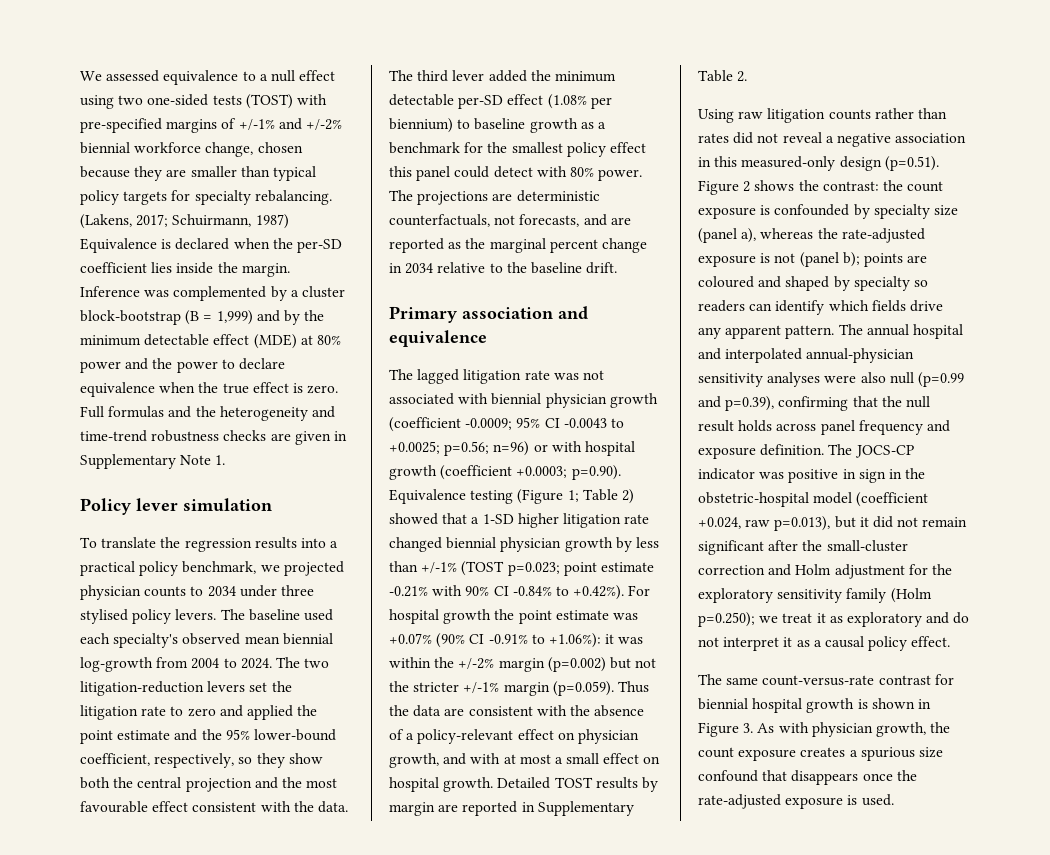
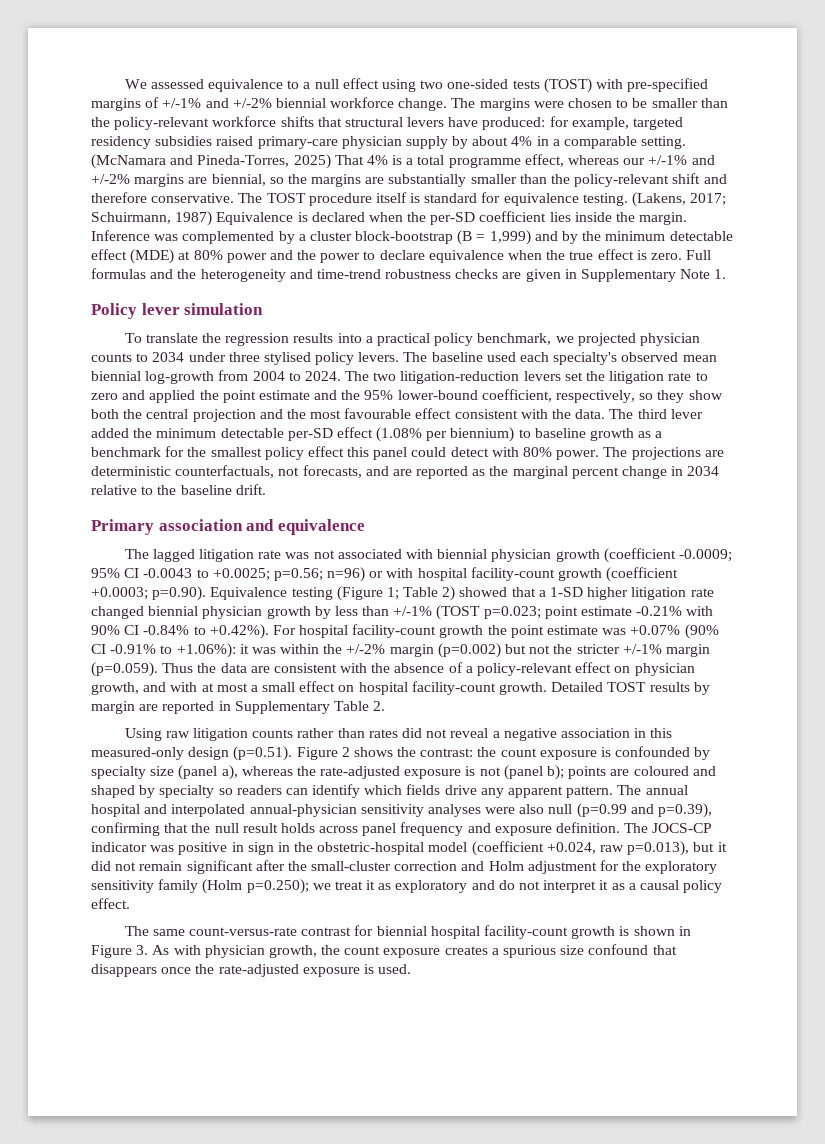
- We assessed equivalence to a null effect using two one-sided tests (TOST) with pre-specified margins of +/-1% and +/-2% biennial workforce change, chosen because they are smaller than typical policy targets for specialty rebalancing.
+ We assessed equivalence to a null effect using two one-sided tests (TOST) with pre-specified margins of +/-1% and +/-2% biennial workforce change. The margins were chosen to be smaller than the policy-relevant workforce shifts that structural levers have produced: for example, targeted residency subsidies raised primary-care physician supply by about 4% in a comparable setting. (McNamara and Pineda-Torres, 2025) That 4% is a total programme effect, whereas our +/-1% and +/-2% margins are biennial, so the margins are substantially smaller than the policy-relevant shift and therefore conservative. The TOST procedure itself is standard for equivalence testing.
- n=96) or with hospital growth (coefficient +0.0003;
+ n=96) or with hospital facility-count growth (coefficient +0.0003;
- point estimate -0.21% with 90% CI -0.84% to +0.42%). For hospital growth the point estimate was +0.07% (90% CI -0.91% to +1.06%):
+ point estimate -0.21% with 90% CI -0.84% to +0.42%). For hospital facility-count growth the point estimate was +0.07% (90% CI -0.91% to +1.06%):
- it was within the +/-2% margin (p=0.002) but not the stricter +/-1% margin (p=0.059). Thus the data are consistent with the absence of a policy-relevant effect on physician growth, and with at most a small effect on hospital growth.
+ it was within the +/-2% margin (p=0.002) but not the stricter +/-1% margin (p=0.059). Thus the data are consistent with the absence of a policy-relevant effect on physician growth, and with at most a small effect on hospital facility-count growth.
- The same count-versus-rate contrast for biennial hospital growth is shown in Figure 3. As with physician growth, the count exposure creates a spurious size confound that disappears once the rate-adjusted exposure is used.
+ The same count-versus-rate contrast for biennial hospital facility-count growth is shown in Figure 3. As with physician growth, the count exposure creates a spurious size confound that disappears once the rate-adjusted exposure is used.

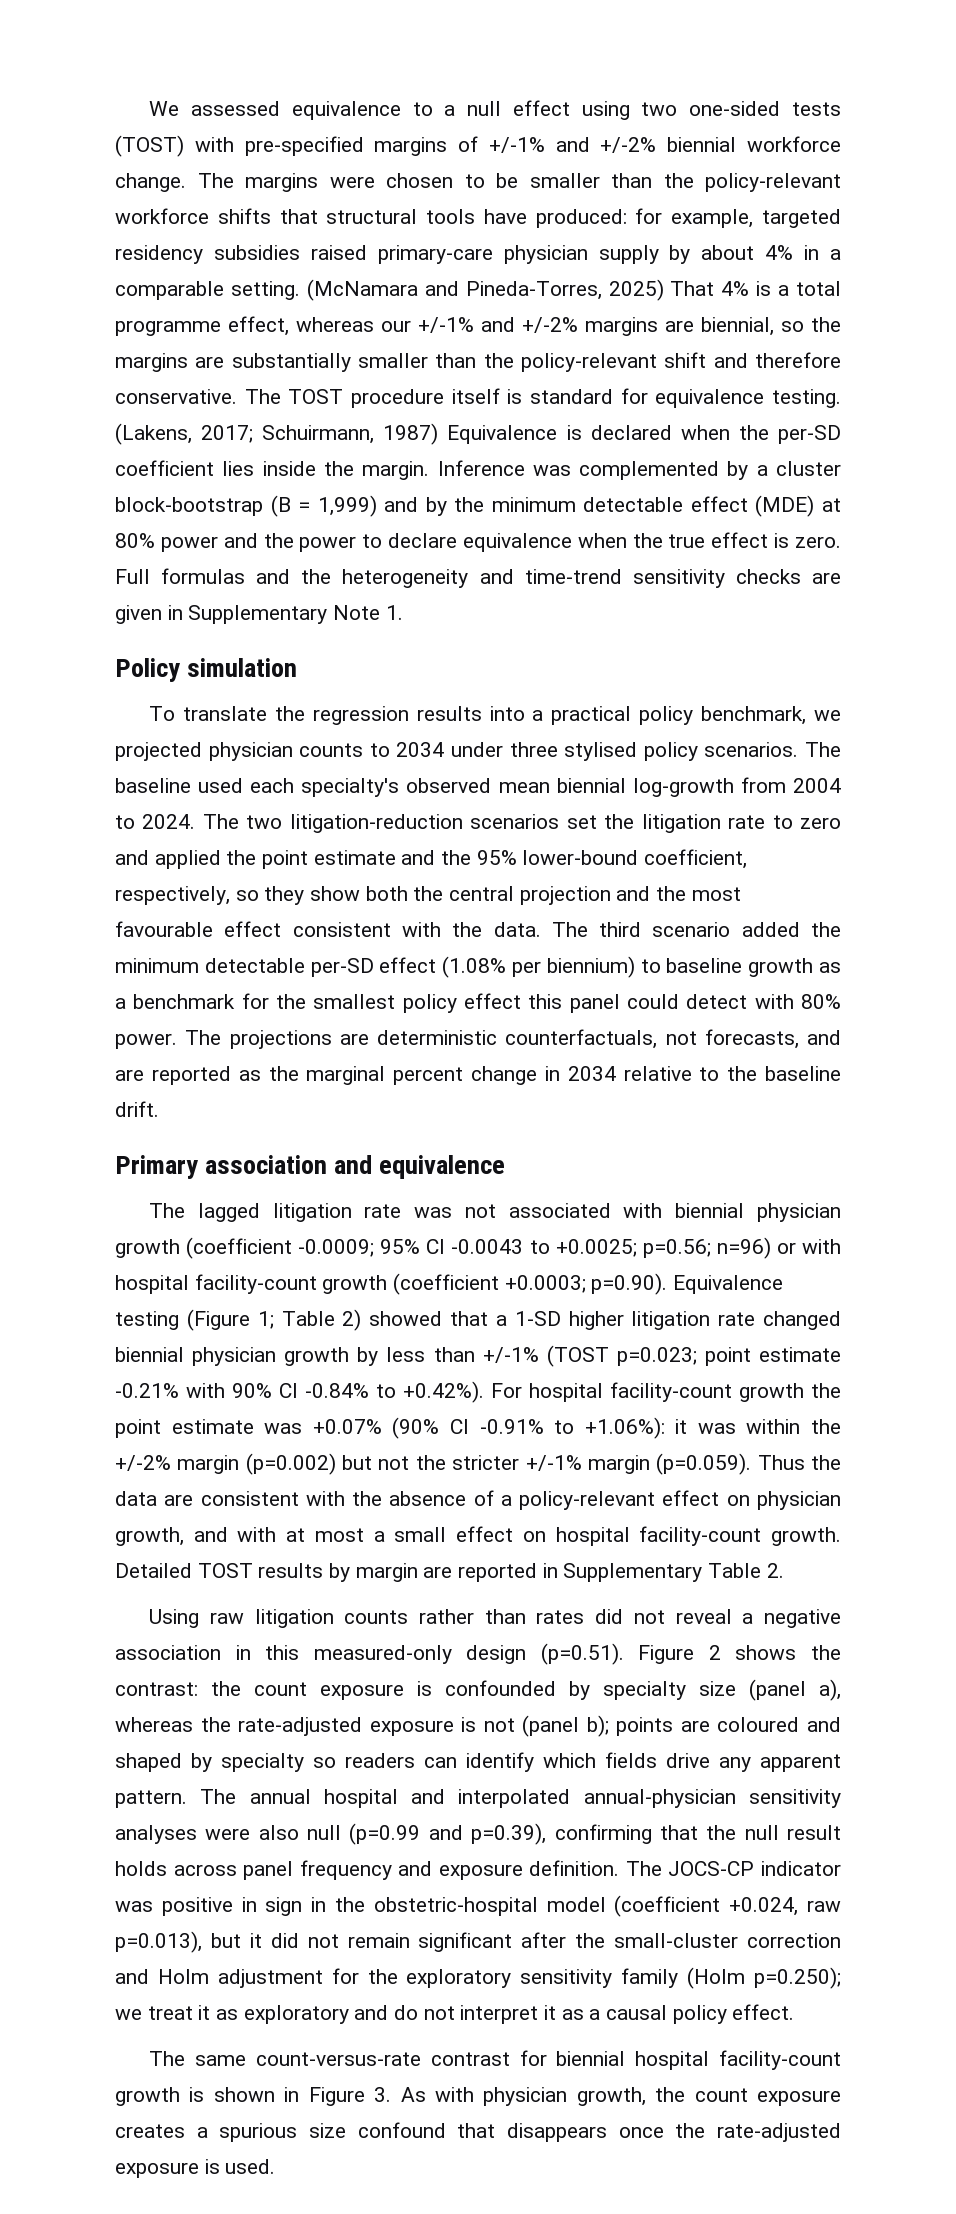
- The margins were chosen to be smaller than the policy-relevant workforce shifts that structural levers have produced: for example, targeted residency subsidies raised primary-care physician supply by about 4% in a comparable setting.
+ The margins were chosen to be smaller than the policy-relevant workforce shifts that structural tools have produced: for example, targeted residency subsidies raised primary-care physician supply by about 4% in a comparable setting.
- Full formulas and the heterogeneity and time-trend robustness checks are given in Supplementary Note 1.
+ Full formulas and the heterogeneity and time-trend sensitivity checks are given in Supplementary Note 1.
- Policy lever simulation
+ Policy simulation
- To translate the regression results into a practical policy benchmark, we projected physician counts to 2034 under three stylised policy levers.
+ To translate the regression results into a practical policy benchmark, we projected physician counts to 2034 under three stylised policy scenarios.
- The two litigation-reduction levers set the litigation rate to zero and applied the point estimate and the 95% lower-bound coefficient, respectively, so they show both the central projection and the most favourable effect consistent with the data.
+ The two litigation-reduction scenarios set the litigation rate to zero and applied the point estimate and the 95% lower-bound coefficient, respectively, so they show both the central projection and the most favourable effect consistent with the data.
- The third lever added the minimum detectable per-SD effect (1.08% per biennium) to baseline growth as a benchmark for the smallest policy effect this panel could detect with 80% power.
+ The third scenario added the minimum detectable per-SD effect (1.08% per biennium) to baseline growth as a benchmark for the smallest policy effect this panel could detect with 80% power.

